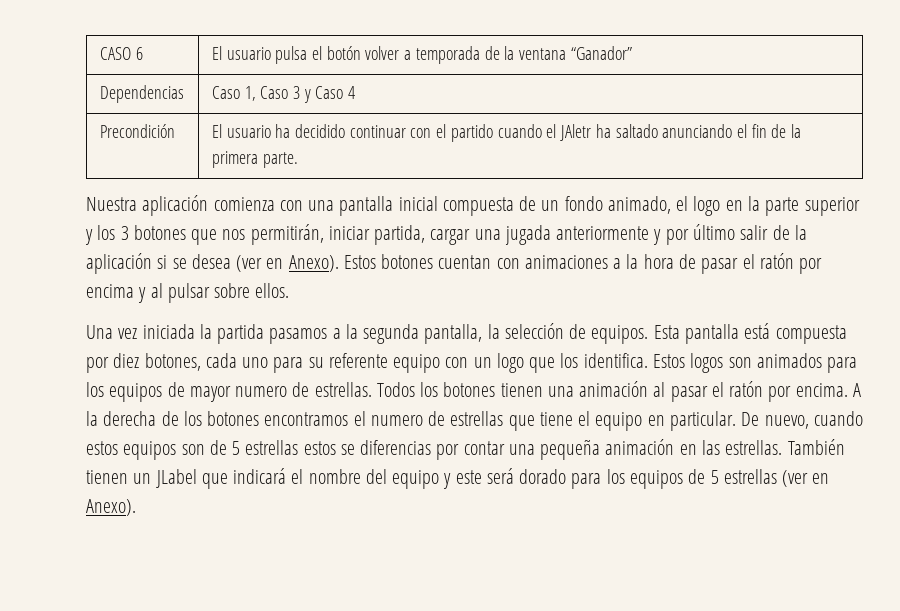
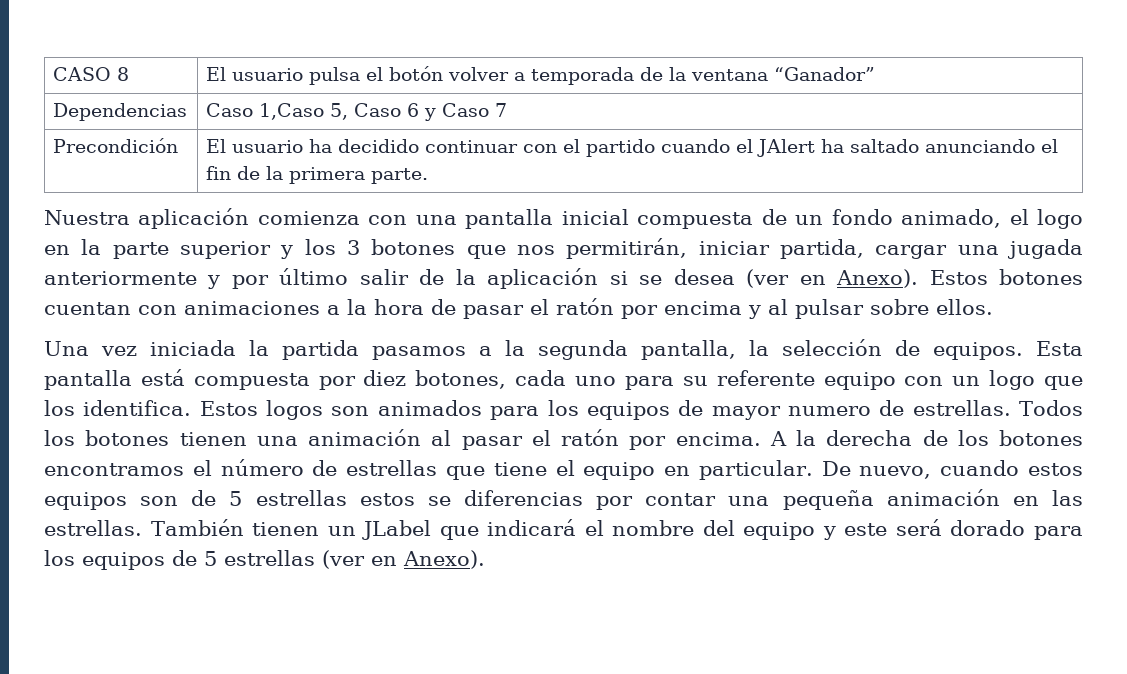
- CASO 6 | El usuario pulsa el botón volver a temporada de la ventana “Ganador”
+ CASO 8 | El usuario pulsa el botón volver a temporada de la ventana “Ganador”
- Dependencias | Caso 1, Caso 3 y Caso 4
+ Dependencias | Caso 1,Caso 5, Caso 6 y Caso 7
- Precondición | El usuario ha decidido continuar con el partido cuando el JAletr ha saltado anunciando el fin de la primera parte.
+ Precondición | El usuario ha decidido continuar con el partido cuando el JAlert ha saltado anunciando el fin de la primera parte.
- A la derecha de los botones encontramos el numero de estrellas que tiene el equipo en particular.
+ A la derecha de los botones encontramos el número de estrellas que tiene el equipo en particular.

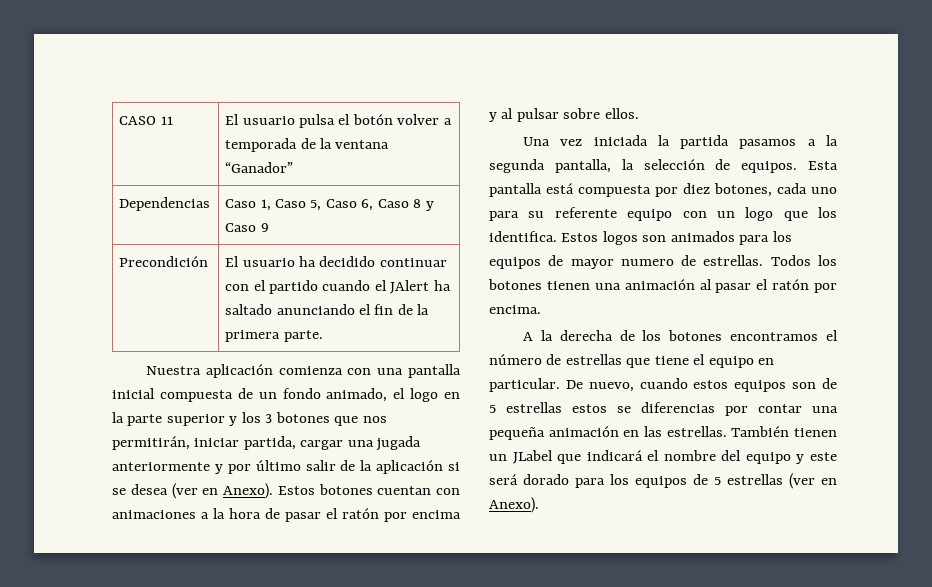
- CASO 8 | El usuario pulsa el botón volver a temporada de la ventana “Ganador”
+ CASO 11 | El usuario pulsa el botón volver a temporada de la ventana “Ganador”
- Dependencias | Caso 1,Caso 5, Caso 6 y Caso 7
+ Dependencias | Caso 1, Caso 5, Caso 6, Caso 8 y Caso 9
- Todos los botones tienen una animación al pasar el ratón por encima. A la derecha de los botones encontramos el número de estrellas que tiene el equipo en particular.
+ Todos los botones tienen una animación al pasar el ratón por encima.
+ A la derecha de los botones encontramos el número de estrellas que tiene el equipo en particular.

